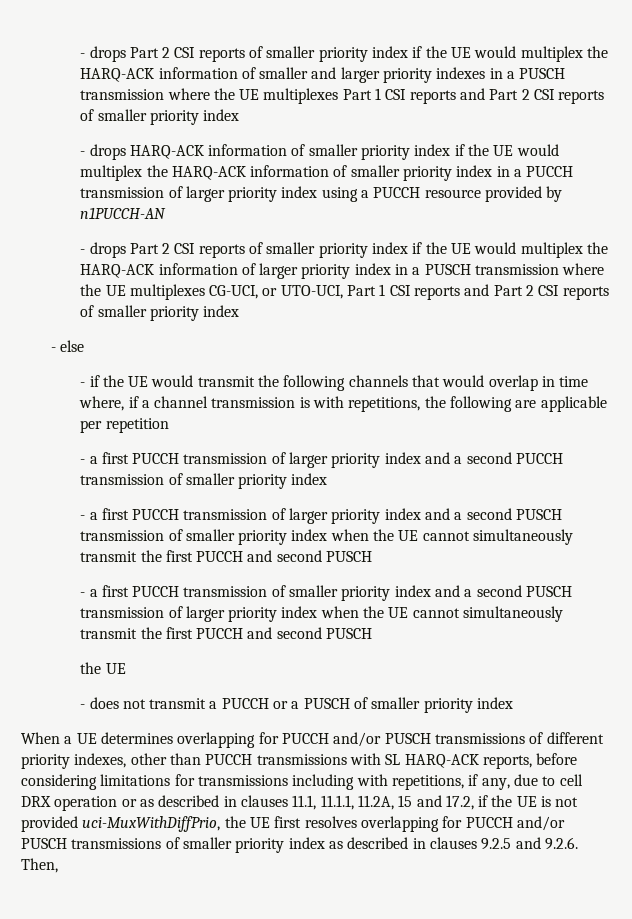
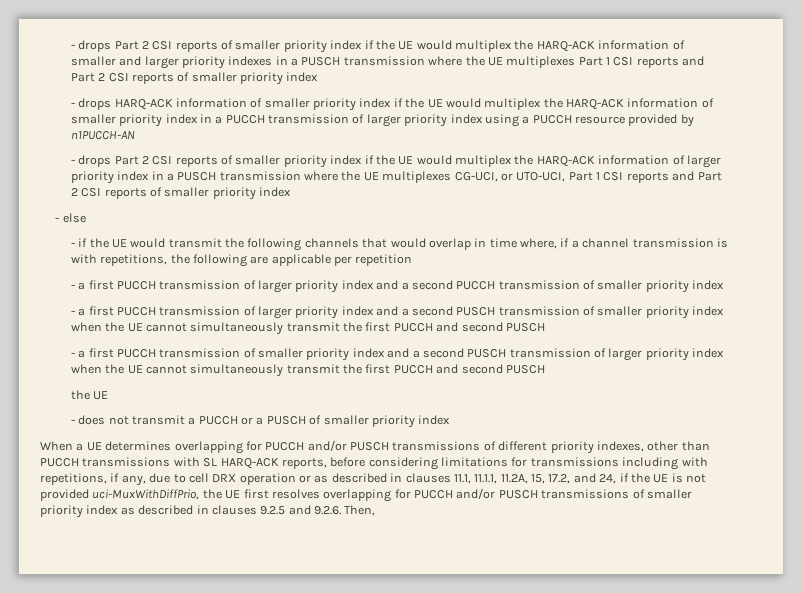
- When a UE determines overlapping for PUCCH and/or PUSCH transmissions of different priority indexes, other than PUCCH transmissions with SL HARQ-ACK reports, before considering limitations for transmissions including with repetitions, if any, due to cell DRX operation or as described in clauses 11.1, 11.1.1, 11.2A, 15 and 17.2, if the UE is not provided uci-MuxWithDiffPrio, the UE first resolves overlapping for PUCCH and/or PUSCH transmissions of smaller priority index as described in clauses 9.2.5 and 9.2.6. Then,
+ When a UE determines overlapping for PUCCH and/or PUSCH transmissions of different priority indexes, other than PUCCH transmissions with SL HARQ-ACK reports, before considering limitations for transmissions including with repetitions, if any, due to cell DRX operation or as described in clauses 11.1, 11.1.1, 11.2A, 15, 17.2, and 24, if the UE is not provided uci-MuxWithDiffPrio, the UE first resolves overlapping for PUCCH and/or PUSCH transmissions of smaller priority index as described in clauses 9.2.5 and 9.2.6. Then,

